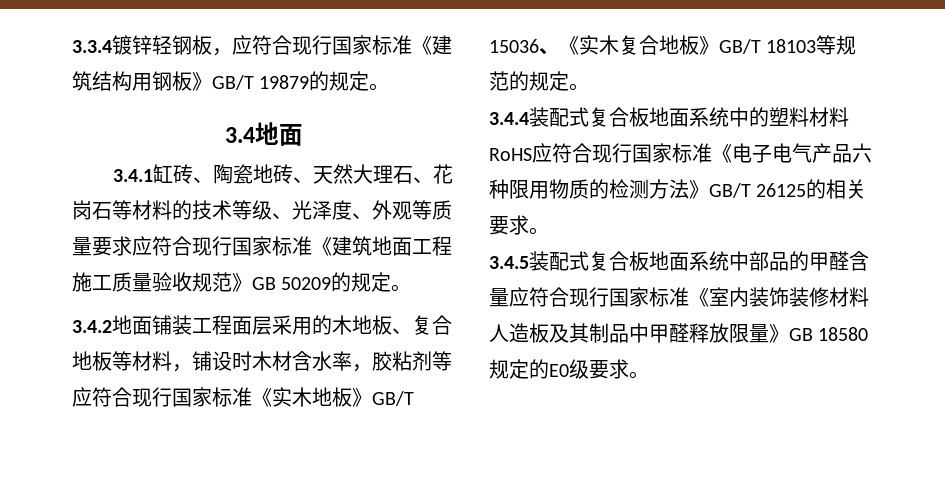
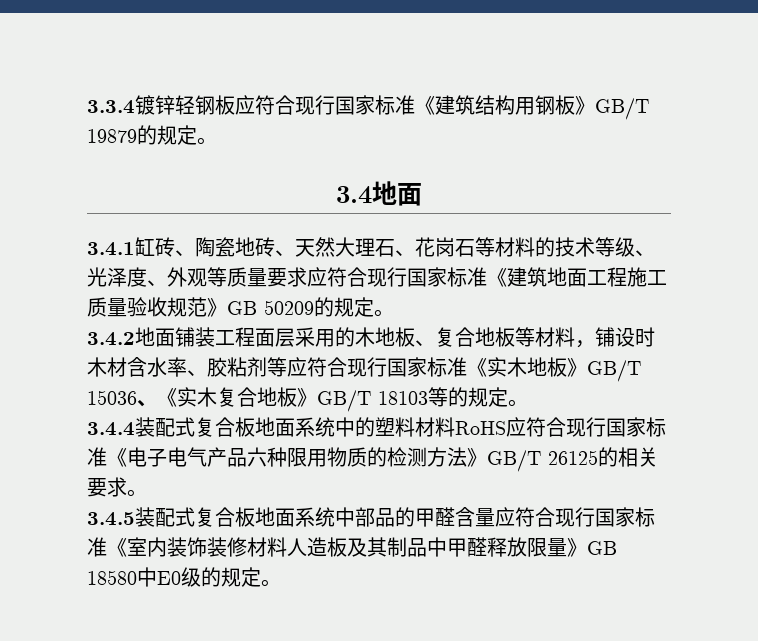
- 3.3.4镀锌轻钢板，应符合现行国家标准《建筑结构用钢板》GB/T 19879的规定。
+ 3.3.4镀锌轻钢板应符合现行国家标准《建筑结构用钢板》GB/T 19879的规定。
- 3.4.2地面铺装工程面层采用的木地板、复合地板等材料，铺设时木材含水率，胶粘剂等应符合现行国家标准《实木地板》GB/T 15036、《实木复合地板》GB/T 18103等规范的规定。
+ 3.4.2地面铺装工程面层采用的木地板、复合地板等材料，铺设时木材含水率、胶粘剂等应符合现行国家标准《实木地板》GB/T 15036、《实木复合地板》GB/T 18103等的规定。
- 3.4.5装配式复合板地面系统中部品的甲醛含量应符合现行国家标准《室内装饰装修材料人造板及其制品中甲醛释放限量》GB 18580规定的E0级要求。
+ 3.4.5装配式复合板地面系统中部品的甲醛含量应符合现行国家标准《室内装饰装修材料人造板及其制品中甲醛释放限量》GB 18580中E0级的规定。

